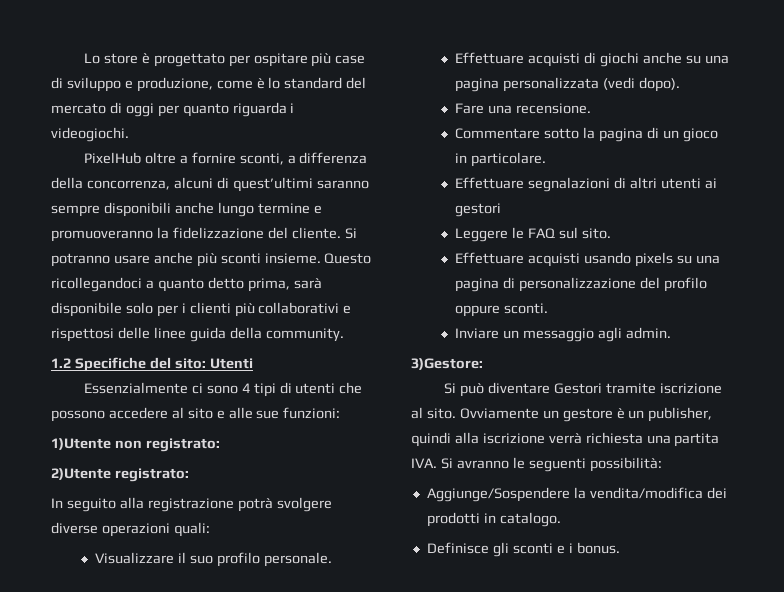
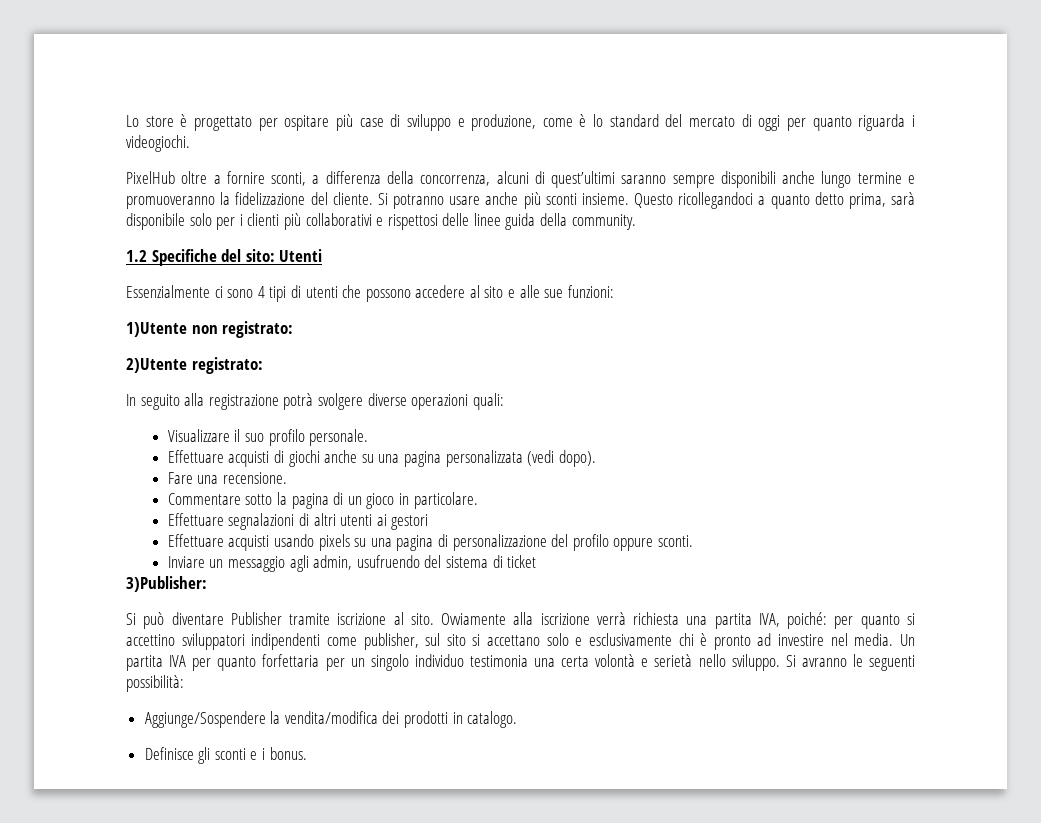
- Leggere le FAQ sul sito.
- Inviare un messaggio agli admin.
- 3)Gestore:
+ Inviare un messaggio agli admin, usufruendo del sistema di ticket
+ 3)Publisher:
- Si può diventare Gestori tramite iscrizione al sito.
+ Si può diventare Publisher tramite iscrizione al sito.
- Ovviamente un gestore è un publisher, quindi alla iscrizione verrà richiesta una partita IVA. Si avranno le seguenti possibilità:
+ Ovviamente alla iscrizione verrà richiesta una partita IVA, poiché: per quanto si accettino sviluppatori indipendenti come publisher, sul sito si accettano solo e esclusivamente chi è pronto ad investire nel media. Un partita IVA per quanto forfettaria per un singolo individuo testimonia una certa volontà e serietà nello sviluppo. Si avranno le seguenti possibilità:

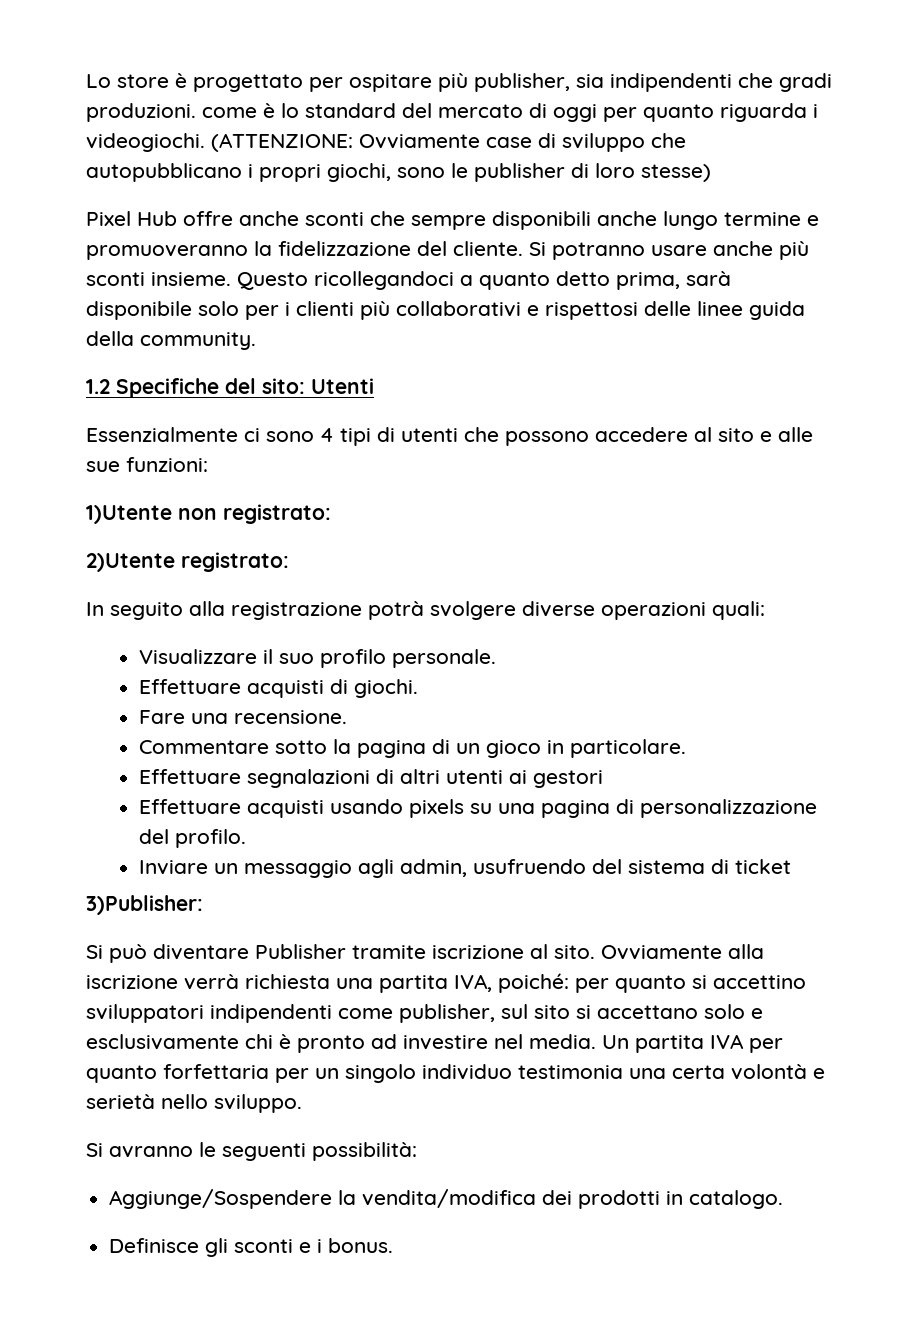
- Lo store è progettato per ospitare più case di sviluppo e produzione, come è lo standard del mercato di oggi per quanto riguarda i videogiochi.
- PixelHub oltre a fornire sconti, a differenza della concorrenza, alcuni di quest’ultimi saranno sempre disponibili anche lungo termine e promuoveranno la fidelizzazione del cliente.
+ Lo store è progettato per ospitare più publisher, sia indipendenti che gradi produzioni. come è lo standard del mercato di oggi per quanto riguarda i videogiochi. (ATTENZIONE: Ovviamente case di sviluppo che autopubblicano i propri giochi, sono le publisher di loro stesse)
+ Pixel Hub offre anche sconti che sempre disponibili anche lungo termine e promuoveranno la fidelizzazione del cliente.
- Effettuare acquisti di giochi anche su una pagina personalizzata (vedi dopo).
+ Effettuare acquisti di giochi.
- Effettuare acquisti usando pixels su una pagina di personalizzazione del profilo oppure sconti.
+ Effettuare acquisti usando pixels su una pagina di personalizzazione del profilo.
- Un partita IVA per quanto forfettaria per un singolo individuo testimonia una certa volontà e serietà nello sviluppo. Si avranno le seguenti possibilità:
+ Un partita IVA per quanto forfettaria per un singolo individuo testimonia una certa volontà e serietà nello sviluppo.
+ Si avranno le seguenti possibilità:

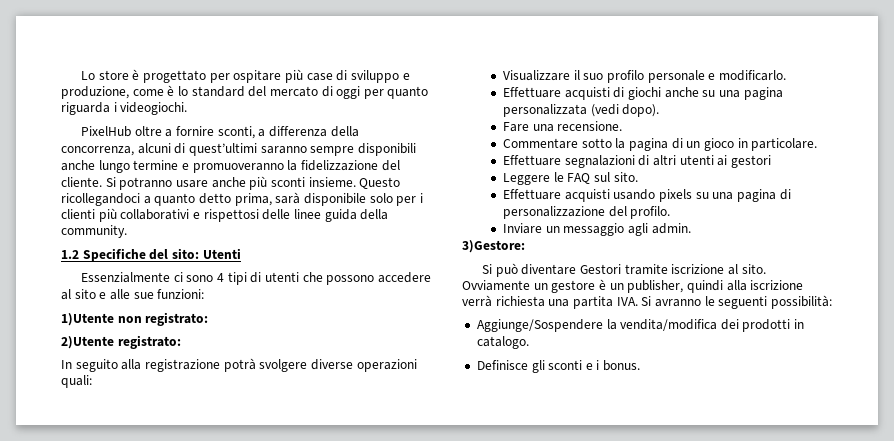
- Lo store è progettato per ospitare più publisher, sia indipendenti che gradi produzioni. come è lo standard del mercato di oggi per quanto riguarda i videogiochi. (ATTENZIONE: Ovviamente case di sviluppo che autopubblicano i propri giochi, sono le publisher di loro stesse)
- Pixel Hub offre anche sconti che sempre disponibili anche lungo termine e promuoveranno la fidelizzazione del cliente.
+ Lo store è progettato per ospitare più case di sviluppo e produzione, come è lo standard del mercato di oggi per quanto riguarda i videogiochi.
+ PixelHub oltre a fornire sconti, a differenza della concorrenza, alcuni di quest’ultimi saranno sempre disponibili anche lungo termine e promuoveranno la fidelizzazione del cliente.
- Visualizzare il suo profilo personale.
+ Visualizzare il suo profilo personale e modificarlo.
- Effettuare acquisti di giochi.
+ Effettuare acquisti di giochi anche su una pagina personalizzata (vedi dopo).
+ Leggere le FAQ sul sito.
- Inviare un messaggio agli admin, usufruendo del sistema di ticket
- 3)Publisher:
+ Inviare un messaggio agli admin.
+ 3)Gestore:
- Si può diventare Publisher tramite iscrizione al sito.
+ Si può diventare Gestori tramite iscrizione al sito.
- Ovviamente alla iscrizione verrà richiesta una partita IVA, poiché: per quanto si accettino sviluppatori indipendenti come publisher, sul sito si accettano solo e esclusivamente chi è pronto ad investire nel media. Un partita IVA per quanto forfettaria per un singolo individuo testimonia una certa volontà e serietà nello sviluppo.
- Si avranno le seguenti possibilità:
+ Ovviamente un gestore è un publisher, quindi alla iscrizione verrà richiesta una partita IVA. Si avranno le seguenti possibilità:

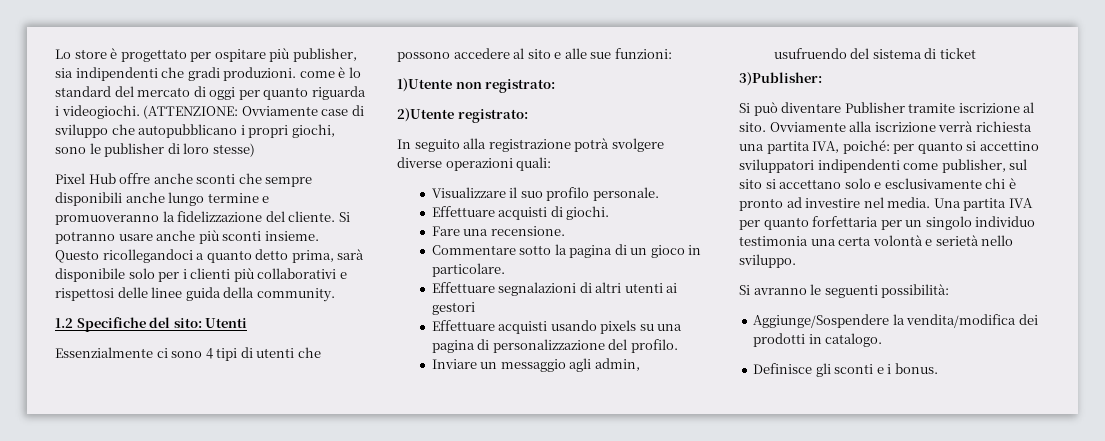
- Lo store è progettato per ospitare più case di sviluppo e produzione, come è lo standard del mercato di oggi per quanto riguarda i videogiochi.
- PixelHub oltre a fornire sconti, a differenza della concorrenza, alcuni di quest’ultimi saranno sempre disponibili anche lungo termine e promuoveranno la fidelizzazione del cliente.
+ Lo store è progettato per ospitare più publisher, sia indipendenti che gradi produzioni. come è lo standard del mercato di oggi per quanto riguarda i videogiochi. (ATTENZIONE: Ovviamente case di sviluppo che autopubblicano i propri giochi, sono le publisher di loro stesse)
+ Pixel Hub offre anche sconti che sempre disponibili anche lungo termine e promuoveranno la fidelizzazione del cliente.
- Visualizzare il suo profilo personale e modificarlo.
+ Visualizzare il suo profilo personale.
- Effettuare acquisti di giochi anche su una pagina personalizzata (vedi dopo).
+ Effettuare acquisti di giochi.
- Leggere le FAQ sul sito.
- Inviare un messaggio agli admin.
- 3)Gestore:
+ Inviare un messaggio agli admin, usufruendo del sistema di ticket
+ 3)Publisher:
- Si può diventare Gestori tramite iscrizione al sito.
+ Si può diventare Publisher tramite iscrizione al sito.
- Ovviamente un gestore è un publisher, quindi alla iscrizione verrà richiesta una partita IVA. Si avranno le seguenti possibilità:
+ Ovviamente alla iscrizione verrà richiesta una partita IVA, poiché: per quanto si accettino sviluppatori indipendenti come publisher, sul sito si accettano solo e esclusivamente chi è pronto ad investire nel media. Una partita IVA per quanto forfettaria per un singolo individuo testimonia una certa volontà e serietà nello sviluppo.
+ Si avranno le seguenti possibilità:

